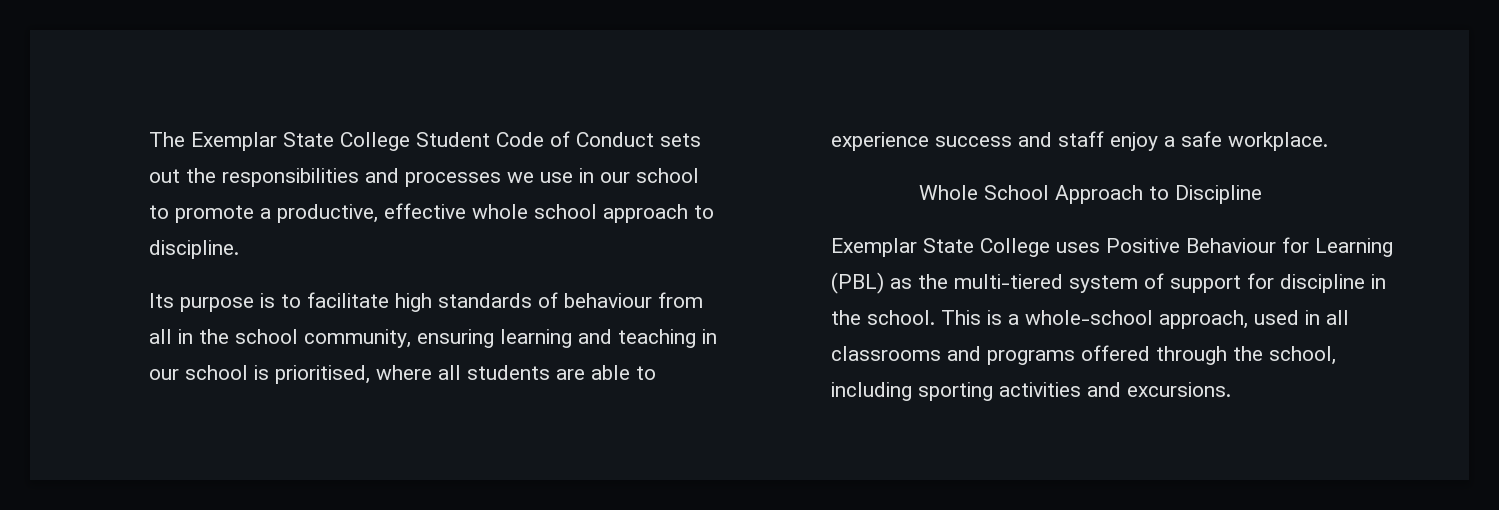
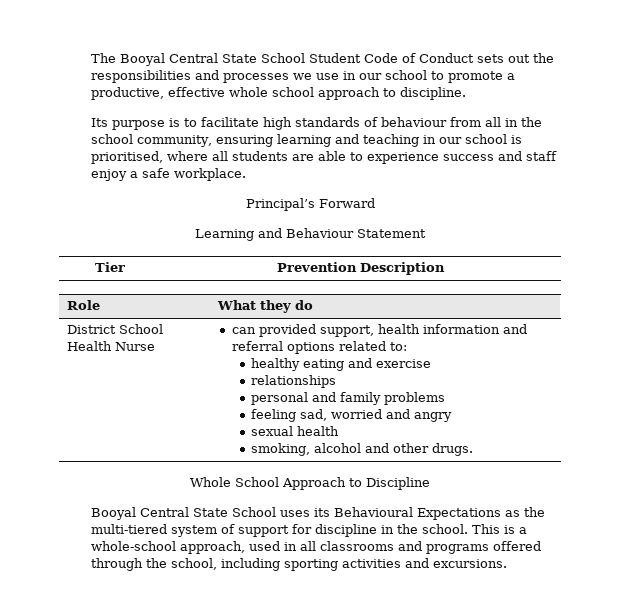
- The Exemplar State College Student Code of Conduct sets out the responsibilities and processes we use in our school to promote a productive, effective whole school approach to discipline.
+ The Booyal Central State School Student Code of Conduct sets out the responsibilities and processes we use in our school to promote a productive, effective whole school approach to discipline.
+ Principal’s Forward
+ Learning and Behaviour Statement
+ Tier | Prevention Description
+ Role | What they do
+ District School Health Nurse | can provided support, health information and referral options related to:
+ healthy eating and exercise
+ relationships
+ personal and family problems
+ feeling sad, worried and angry
+ sexual health
+ smoking, alcohol and other drugs.
- Exemplar State College uses Positive Behaviour for Learning (PBL) as the multi-tiered system of support for discipline in the school.
+ Booyal Central State School uses its Behavioural Expectations as the multi-tiered system of support for discipline in the school.

